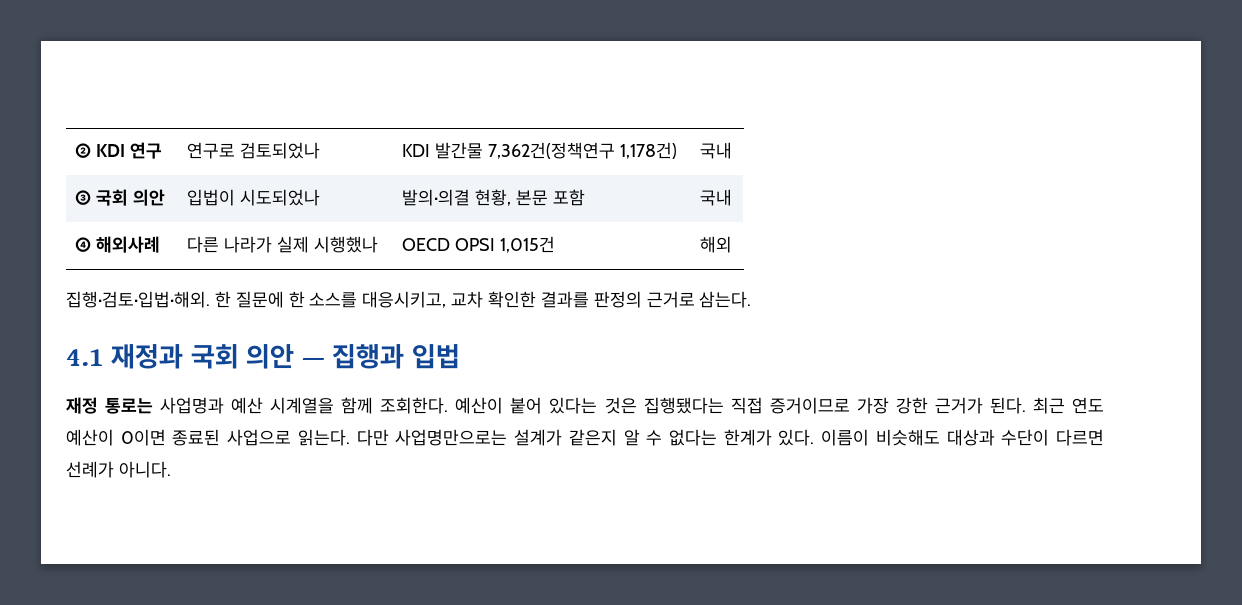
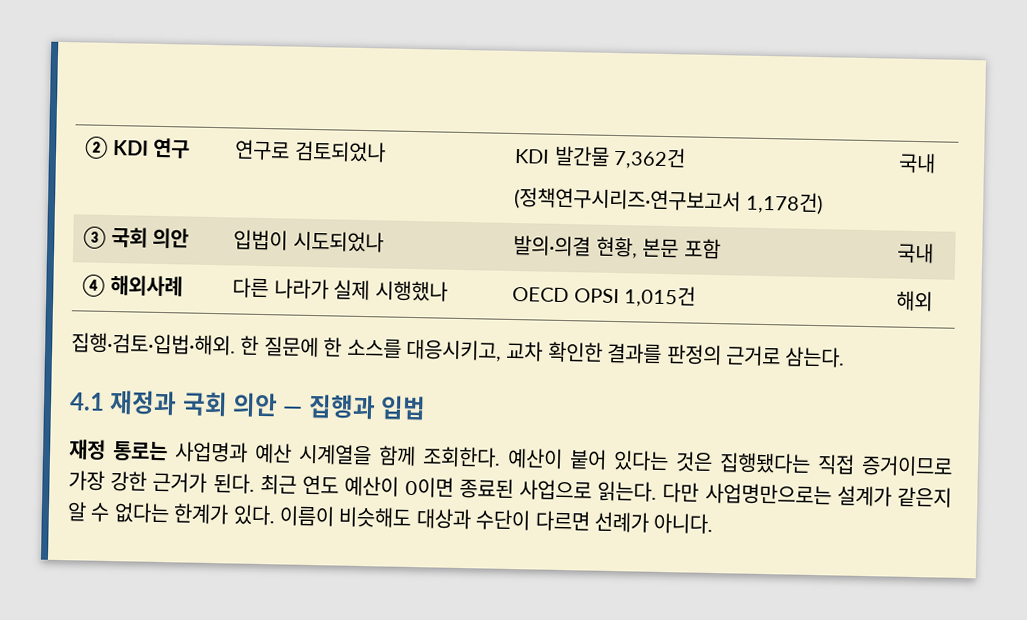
- ② KDI 연구 | 연구로 검토되었나 | KDI 발간물 7,362건(정책연구 1,178건) | 국내
+ ② KDI 연구 | 연구로 검토되었나 | KDI 발간물 7,362건
+ (정책연구시리즈·연구보고서 1,178건) | 국내

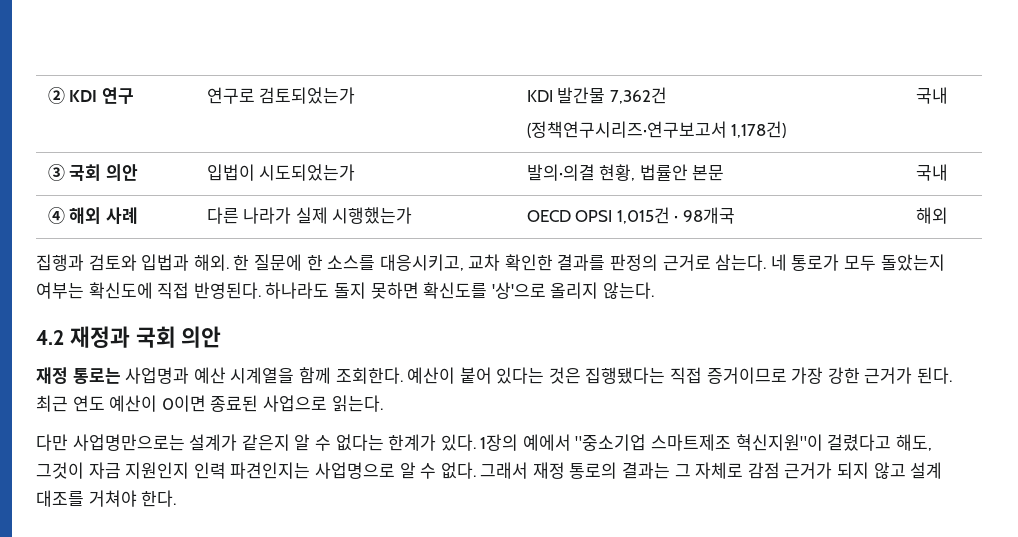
- ② KDI 연구 | 연구로 검토되었나 | KDI 발간물 7,362건
+ ② KDI 연구 | 연구로 검토되었는가 | KDI 발간물 7,362건
- ③ 국회 의안 | 입법이 시도되었나 | 발의·의결 현황, 본문 포함 | 국내
+ ③ 국회 의안 | 입법이 시도되었는가 | 발의·의결 현황, 법률안 본문 | 국내
- ④ 해외사례 | 다른 나라가 실제 시행했나 | OECD OPSI 1,015건 | 해외
+ ④ 해외 사례 | 다른 나라가 실제 시행했는가 | OECD OPSI 1,015건 · 98개국 | 해외
- 집행·검토·입법·해외.
+ 집행과 검토와 입법과 해외.
- 한 질문에 한 소스를 대응시키고, 교차 확인한 결과를 판정의 근거로 삼는다.
- 4.1 재정과 국회 의안 — 집행과 입법
+ 한 질문에 한 소스를 대응시키고, 교차 확인한 결과를 판정의 근거로 삼는다. 네 통로가 모두 돌았는지 여부는 확신도에 직접 반영된다. 하나라도 돌지 못하면 확신도를 '상'으로 올리지 않는다.
+ 4.2 재정과 국회 의안
- 최근 연도 예산이 0이면 종료된 사업으로 읽는다. 다만 사업명만으로는 설계가 같은지 알 수 없다는 한계가 있다.
+ 최근 연도 예산이 0이면 종료된 사업으로 읽는다.
+ 다만 사업명만으로는 설계가 같은지 알 수 없다는 한계가 있다.
- 이름이 비슷해도 대상과 수단이 다르면 선례가 아니다.
+ 1장의 예에서 "중소기업 스마트제조 혁신지원"이 걸렸다고 해도, 그것이 자금 지원인지 인력 파견인지는 사업명으로 알 수 없다. 그래서 재정 통로의 결과는 그 자체로 감점 근거가 되지 않고 설계 대조를 거쳐야 한다.

